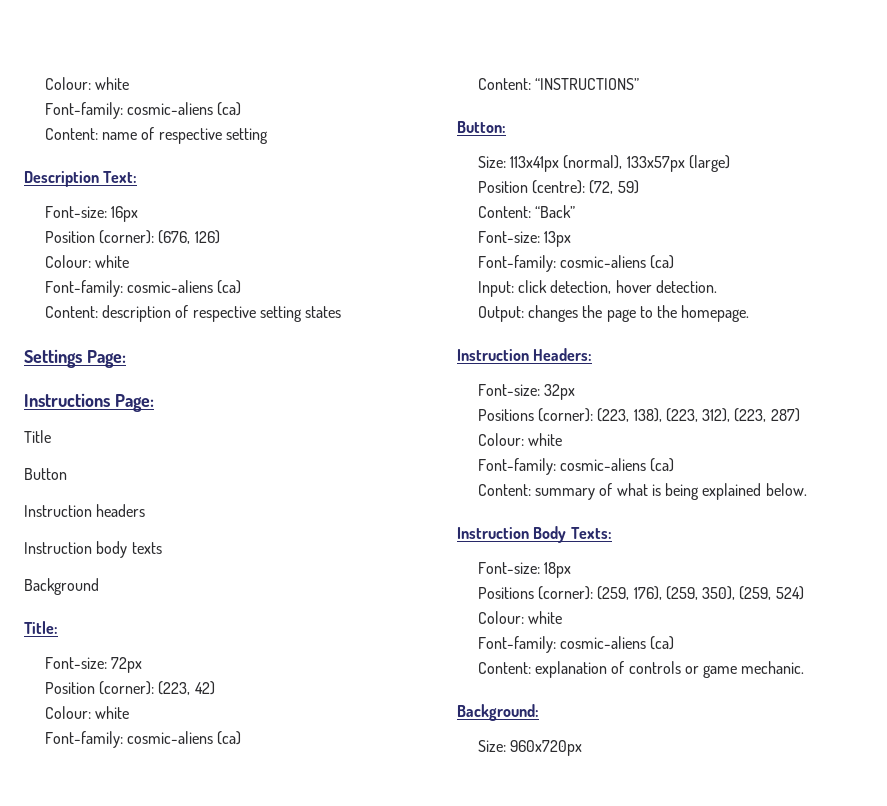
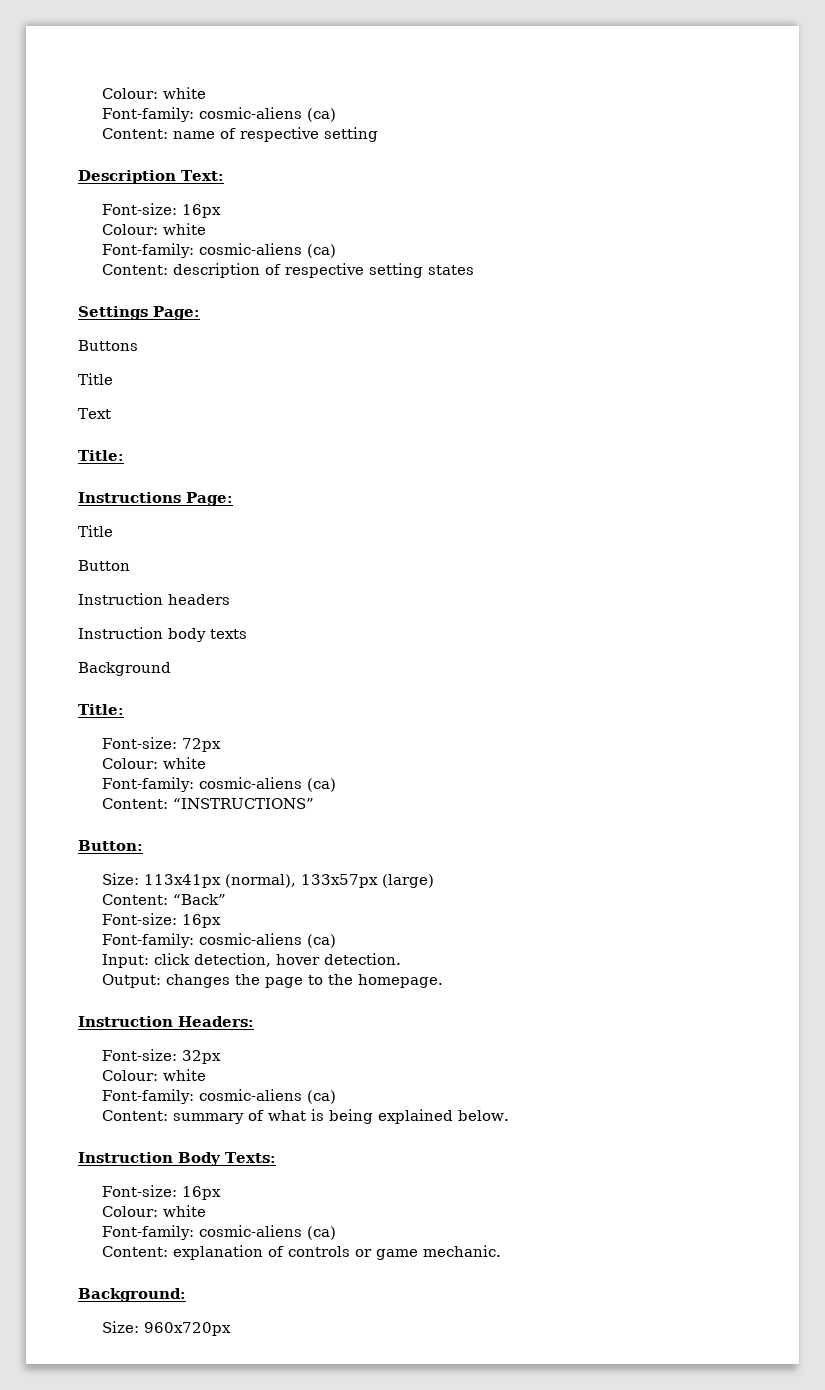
- Position (corner): (676, 126)
+ Buttons
+ Title
+ Text
+ Title:
- Position (corner): (223, 42)
- Position (centre): (72, 59)
  Content: “Back”
- Font-size: 13px
+ Font-size: 16px
- Positions (corner): (223, 138), (223, 312), (223, 287)
  Instruction Body Texts:
- Font-size: 18px
- Positions (corner): (259, 176), (259, 350), (259, 524)
+ Font-size: 16px

